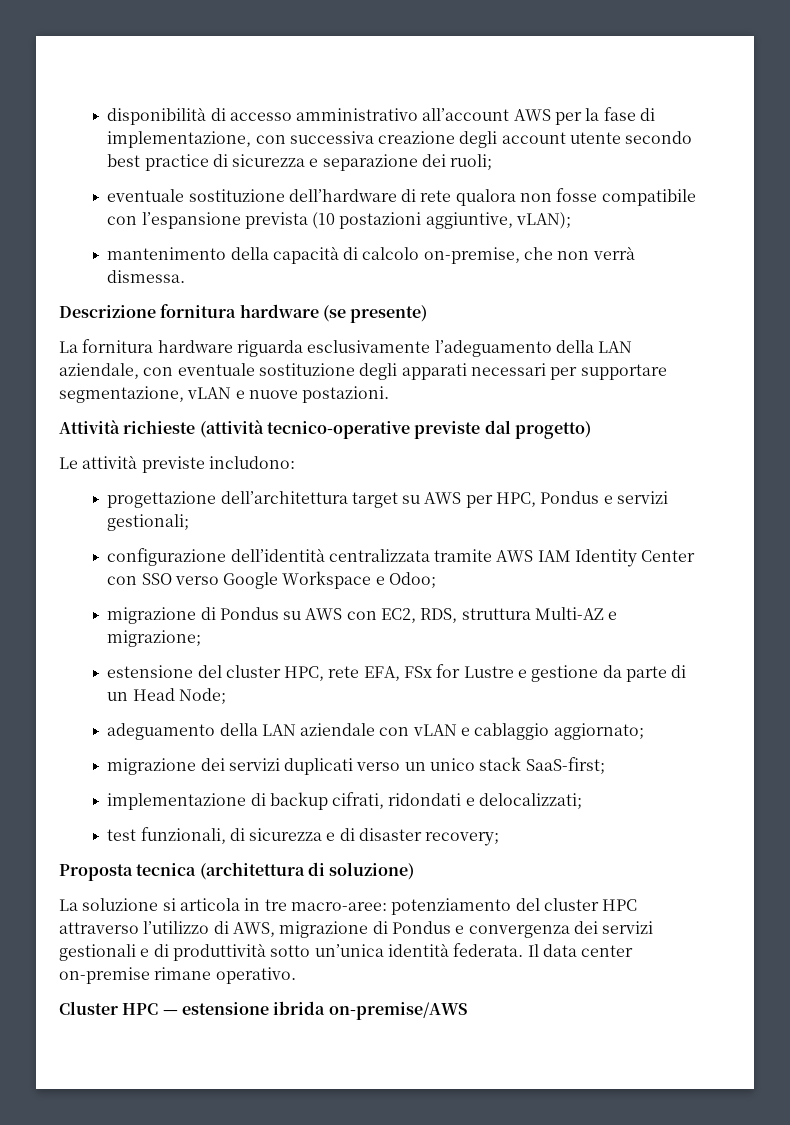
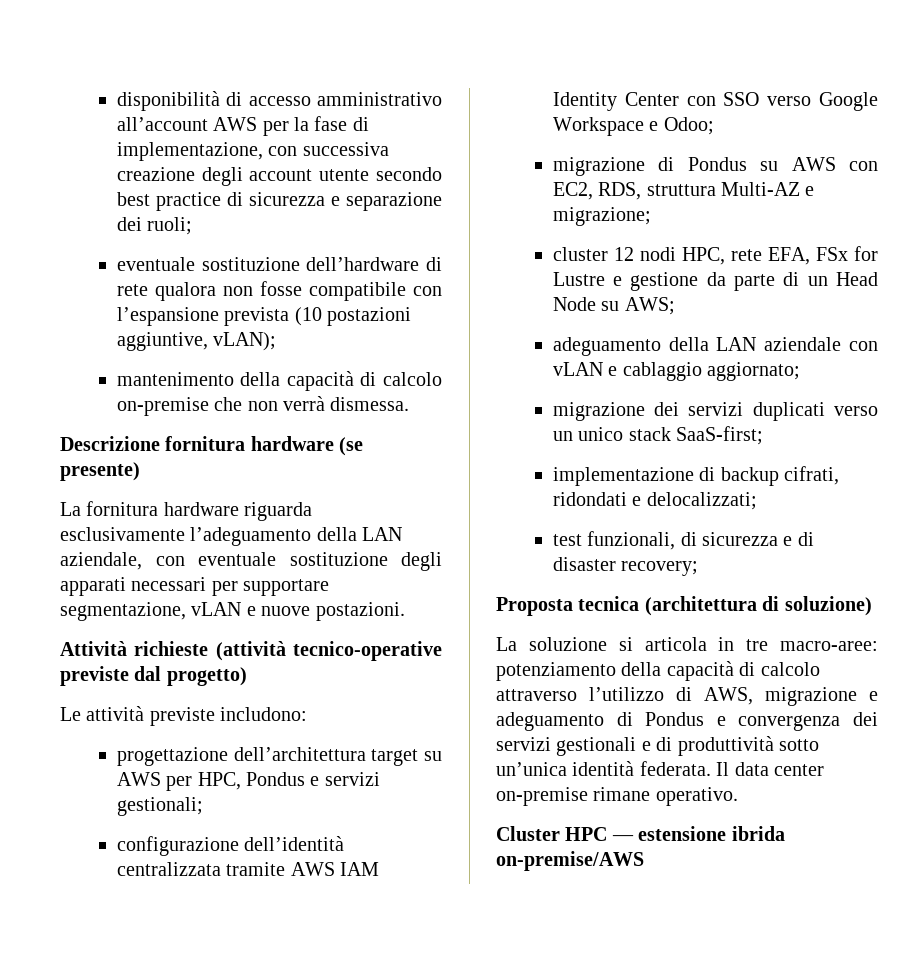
- mantenimento della capacità di calcolo on-premise, che non verrà dismessa.
+ mantenimento della capacità di calcolo on-premise che non verrà dismessa.
- estensione del cluster HPC, rete EFA, FSx for Lustre e gestione da parte di un Head Node;
+ cluster 12 nodi HPC, rete EFA, FSx for Lustre e gestione da parte di un Head Node su AWS;
- La soluzione si articola in tre macro-aree: potenziamento del cluster HPC attraverso l’utilizzo di AWS, migrazione di Pondus e convergenza dei servizi gestionali e di produttività sotto un’unica identità federata.
+ La soluzione si articola in tre macro-aree: potenziamento della capacità di calcolo attraverso l’utilizzo di AWS, migrazione e adeguamento di Pondus e convergenza dei servizi gestionali e di produttività sotto un’unica identità federata.

